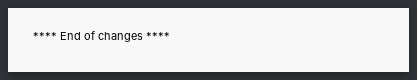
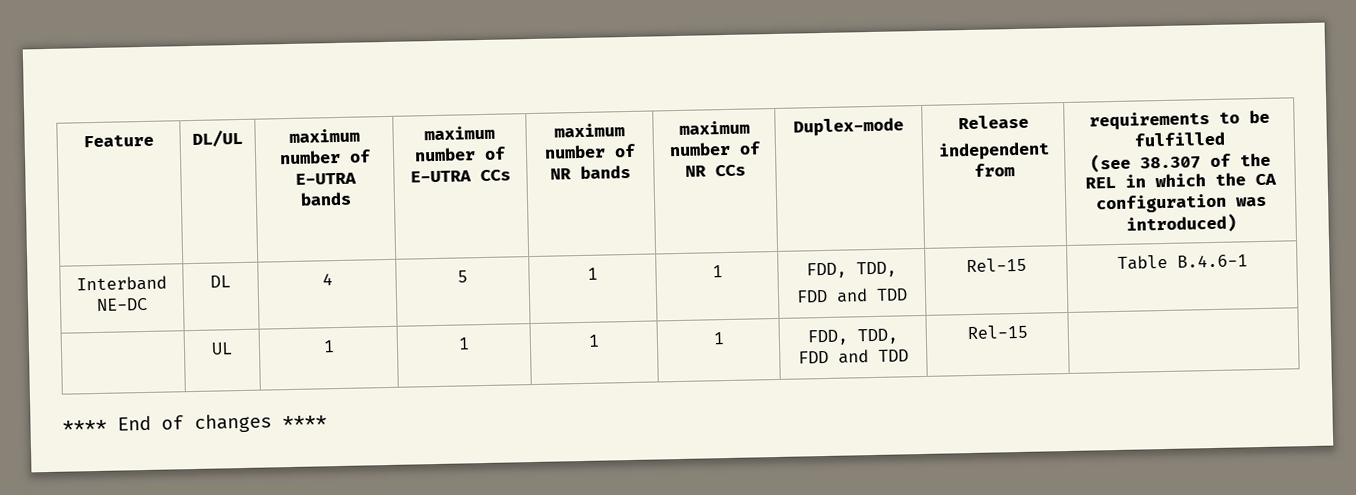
+ Feature | DL/UL | maximum number of E-UTRA bands | maximum number of E-UTRA CCs | maximum number of NR bands | maximum number of NR CCs | Duplex-mode | Release
+ independent from | requirements to be fulfilled
+ (see 38.307 of the REL in which the CA configuration was introduced)
+ Interband NE-DC | DL | 4 | 5 | 1 | 1 | FDD, TDD,
+ FDD and TDD | Rel-15 | Table B.4.6-1
+ | UL | 1 | 1 | 1 | 1 | FDD, TDD, FDD and TDD | Rel-15 |

